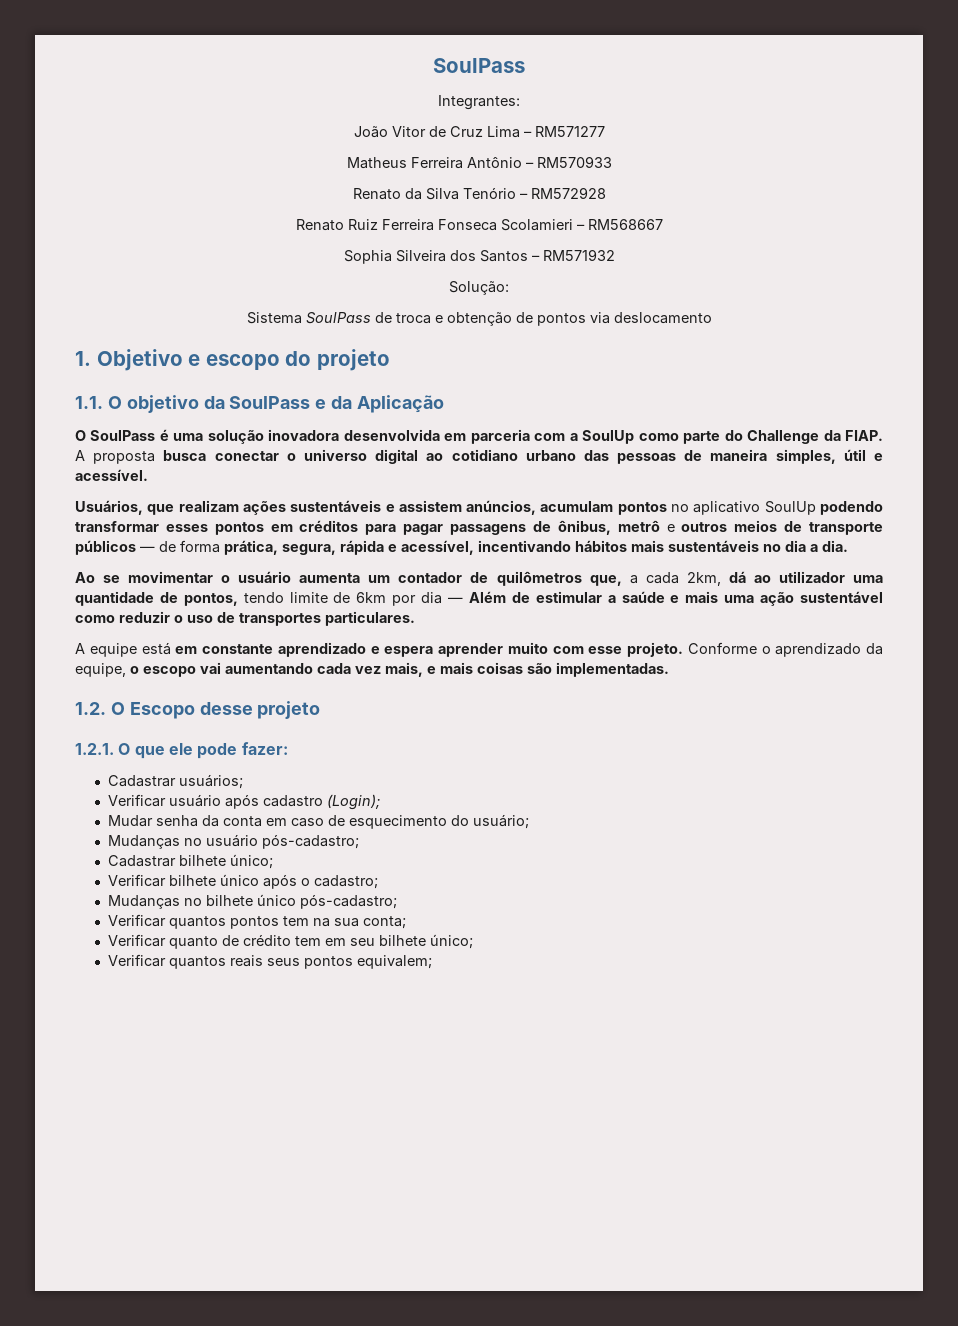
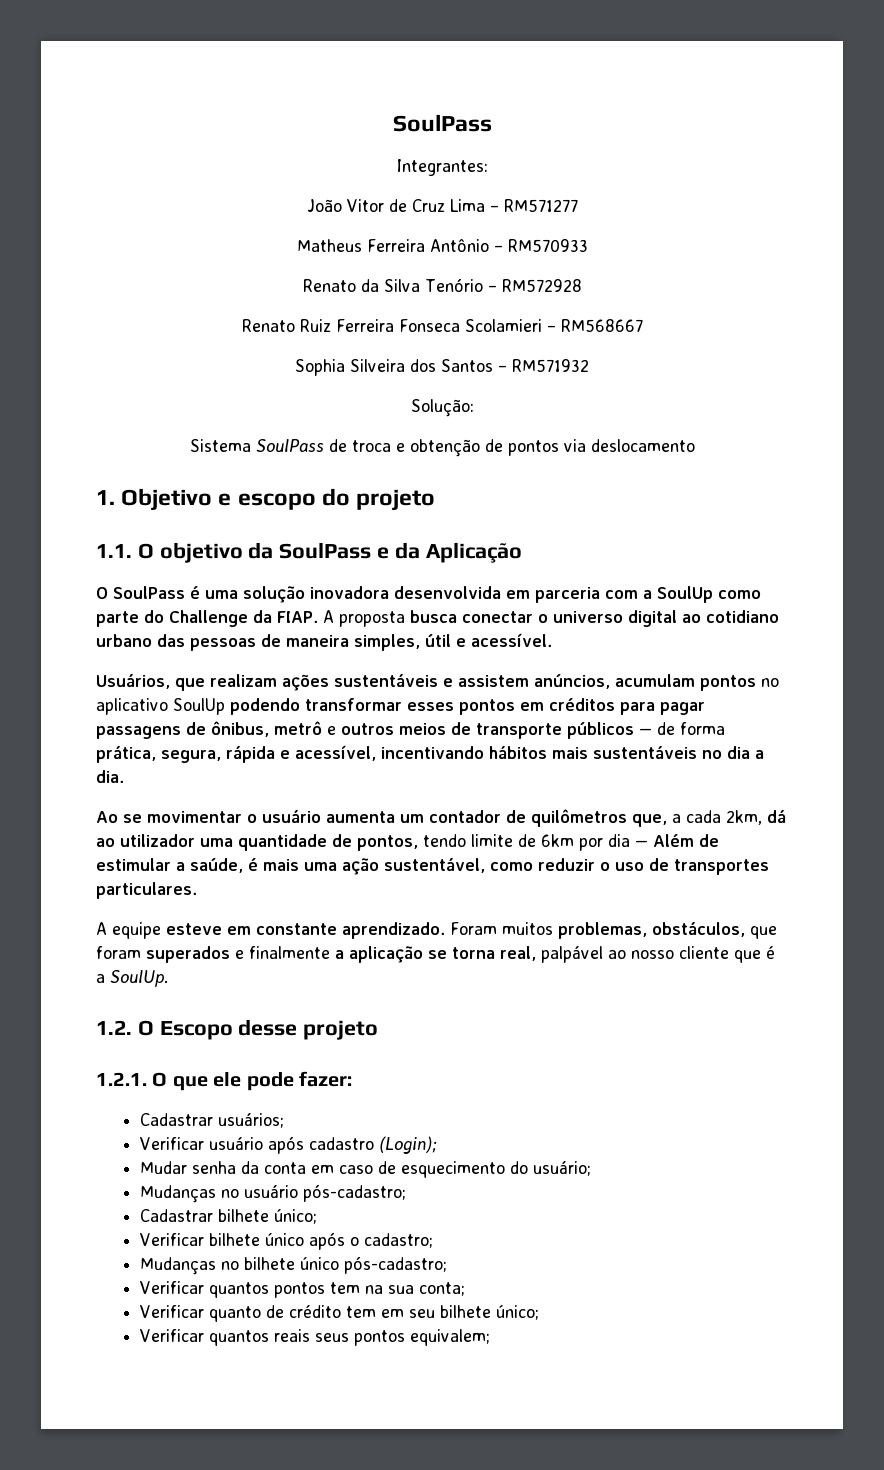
- Ao se movimentar o usuário aumenta um contador de quilômetros que, a cada 2km, dá ao utilizador uma quantidade de pontos, tendo limite de 6km por dia — Além de estimular a saúde e mais uma ação sustentável como reduzir o uso de transportes particulares.
+ Ao se movimentar o usuário aumenta um contador de quilômetros que, a cada 2km, dá ao utilizador uma quantidade de pontos, tendo limite de 6km por dia — Além de estimular a saúde, é mais uma ação sustentável, como reduzir o uso de transportes particulares.
- A equipe está em constante aprendizado e espera aprender muito com esse projeto. Conforme o aprendizado da equipe, o escopo vai aumentando cada vez mais, e mais coisas são implementadas.
+ A equipe esteve em constante aprendizado. Foram muitos problemas, obstáculos, que foram superados e finalmente a aplicação se torna real, palpável ao nosso cliente que é a SoulUp.

